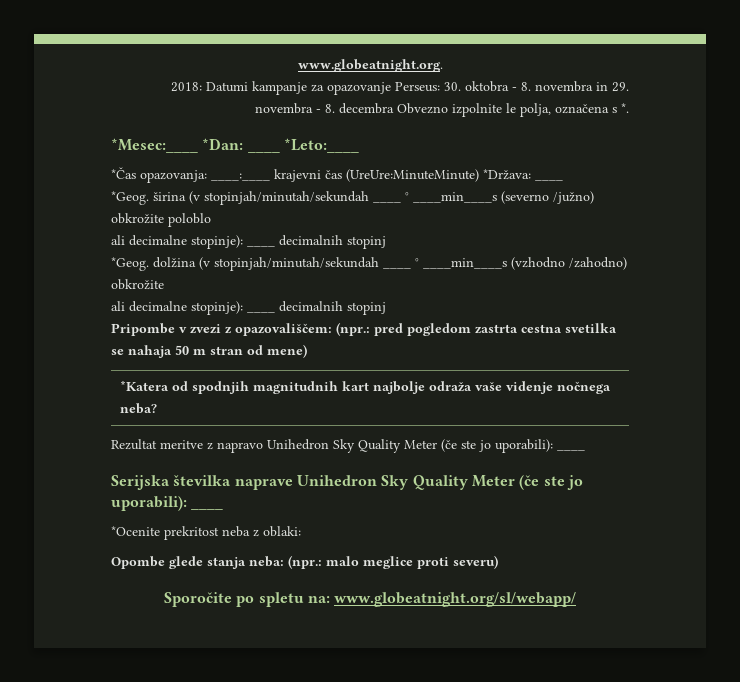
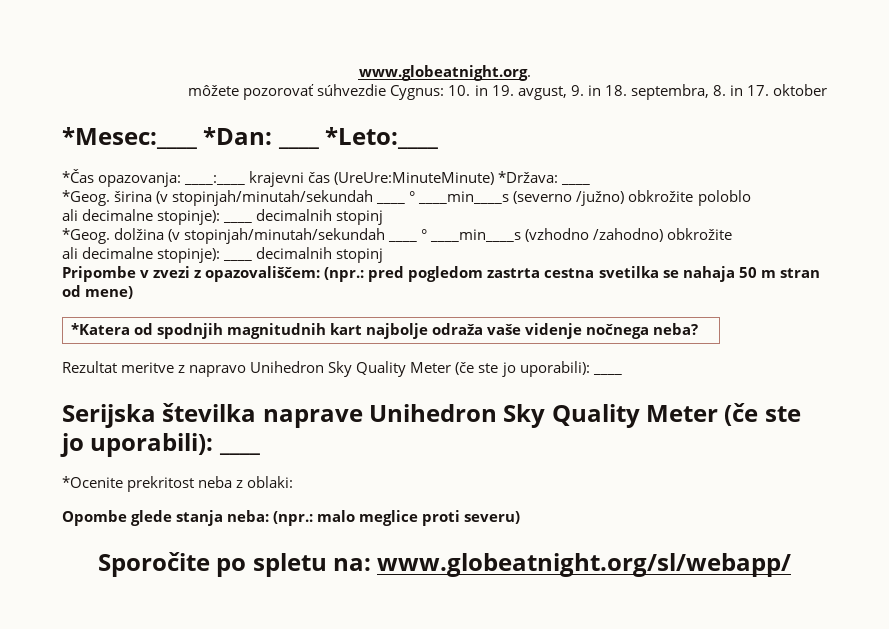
- 2018: Datumi kampanje za opazovanje Perseus: 30. oktobra - 8. novembra in 29. novembra - 8. decembra Obvezno izpolnite le polja, označena s *.
+ môžete pozorovať súhvezdie Cygnus: 10. in 19. avgust, 9. in 18. septembra, 8. in 17. oktober

